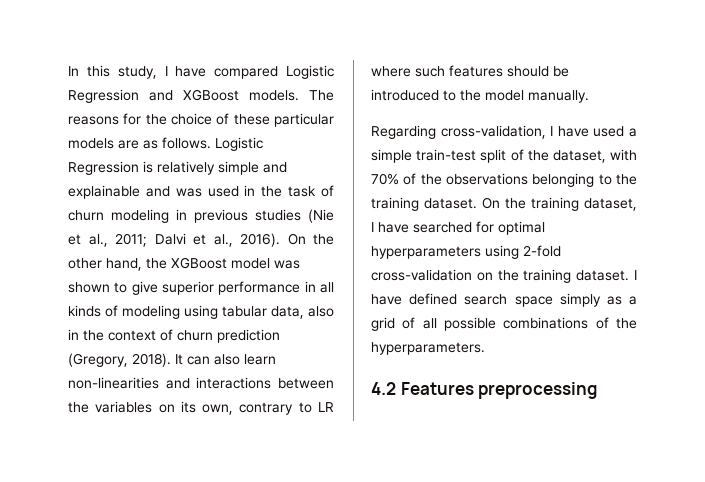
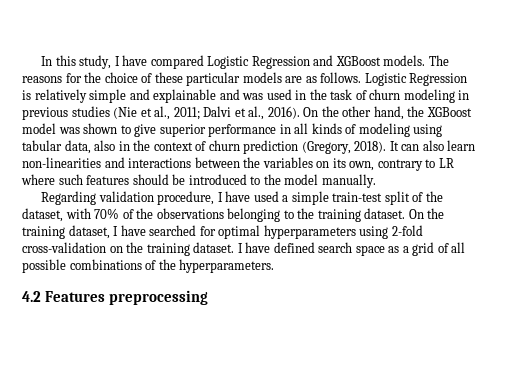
- Regarding cross-validation, I have used a simple train-test split of the dataset, with 70% of the observations belonging to the training dataset.
+ Regarding validation procedure, I have used a simple train-test split of the dataset, with 70% of the observations belonging to the training dataset.
- I have defined search space simply as a grid of all possible combinations of the hyperparameters.
+ I have defined search space as a grid of all possible combinations of the hyperparameters.

